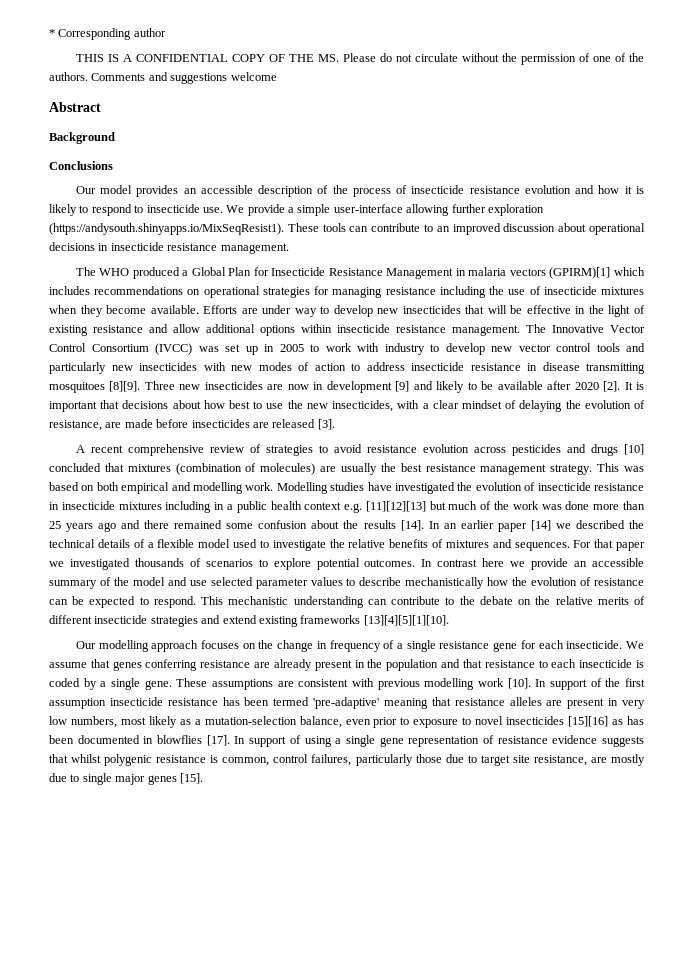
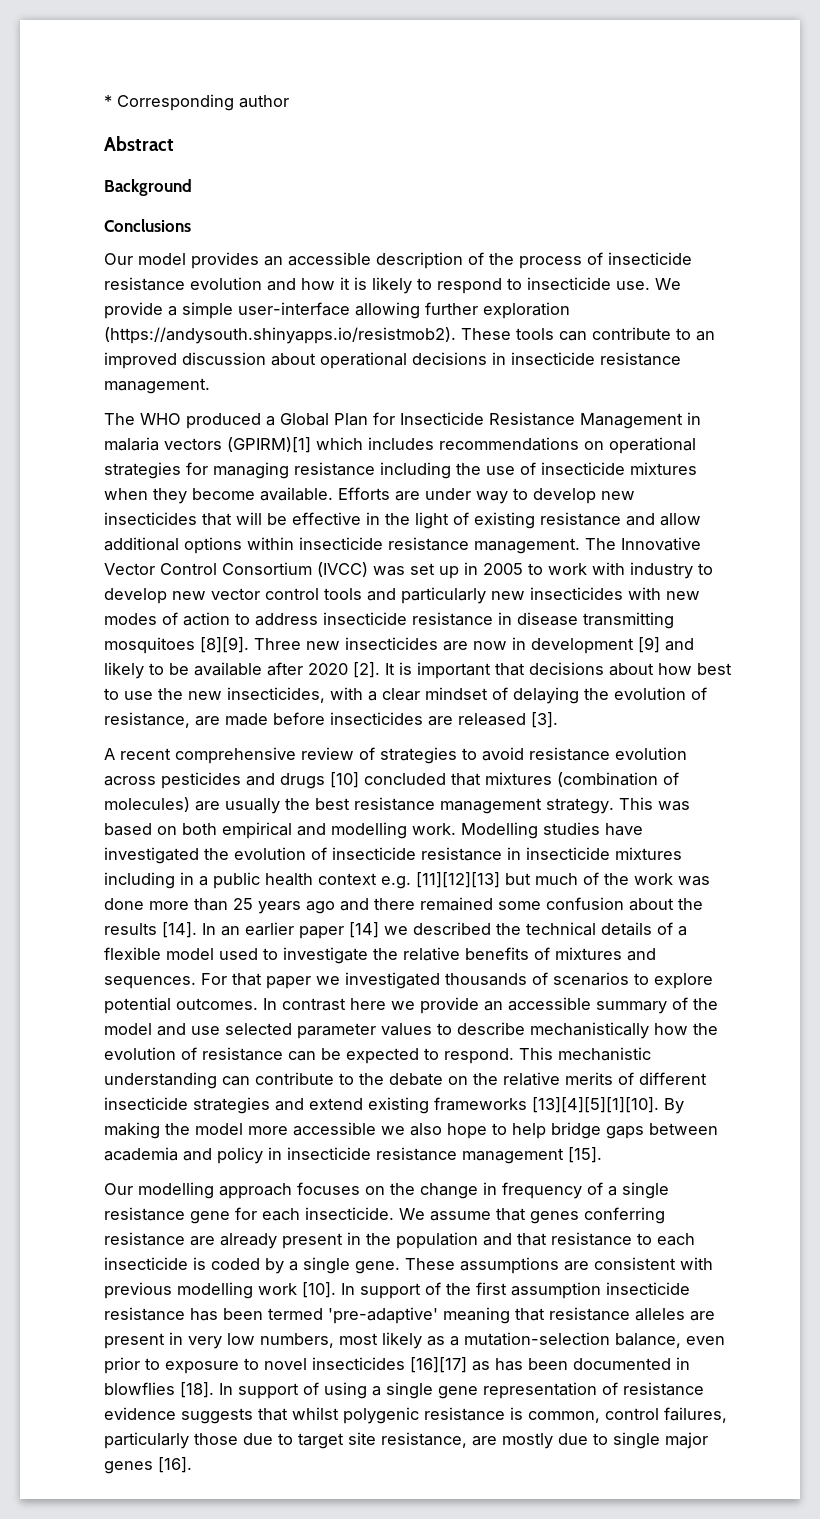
- THIS IS A CONFIDENTIAL COPY OF THE MS. Please do not circulate without the permission of one of the authors. Comments and suggestions welcome
- We provide a simple user-interface allowing further exploration (https://andysouth.shinyapps.io/MixSeqResist1). These tools can contribute to an improved discussion about operational decisions in insecticide resistance management.
+ We provide a simple user-interface allowing further exploration (https://andysouth.shinyapps.io/resistmob2). These tools can contribute to an improved discussion about operational decisions in insecticide resistance management.
+ By making the model more accessible we also hope to help bridge gaps between academia and policy in insecticide resistance management [15].
- In support of the first assumption insecticide resistance has been termed 'pre-adaptive' meaning that resistance alleles are present in very low numbers, most likely as a mutation-selection balance, even prior to exposure to novel insecticides [15][16] as has been documented in blowflies [17].
+ In support of the first assumption insecticide resistance has been termed 'pre-adaptive' meaning that resistance alleles are present in very low numbers, most likely as a mutation-selection balance, even prior to exposure to novel insecticides [16][17] as has been documented in blowflies [18].
- In support of using a single gene representation of resistance evidence suggests that whilst polygenic resistance is common, control failures, particularly those due to target site resistance, are mostly due to single major genes [15].
+ In support of using a single gene representation of resistance evidence suggests that whilst polygenic resistance is common, control failures, particularly those due to target site resistance, are mostly due to single major genes [16].

